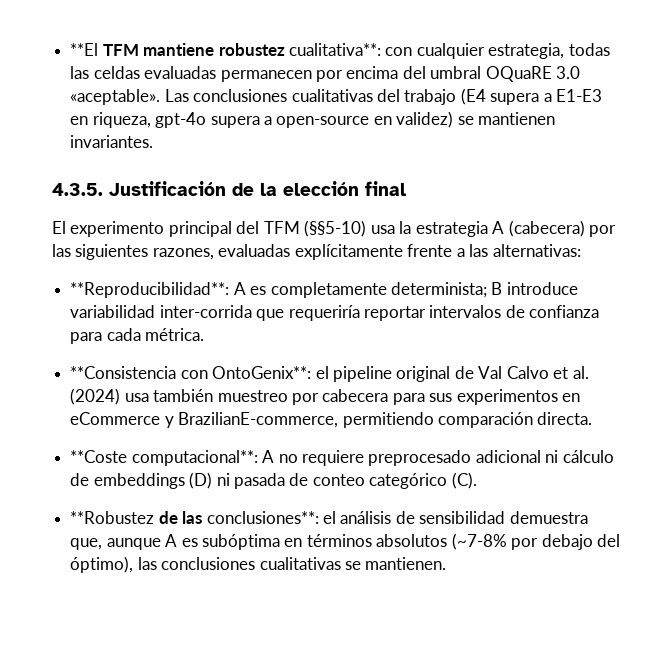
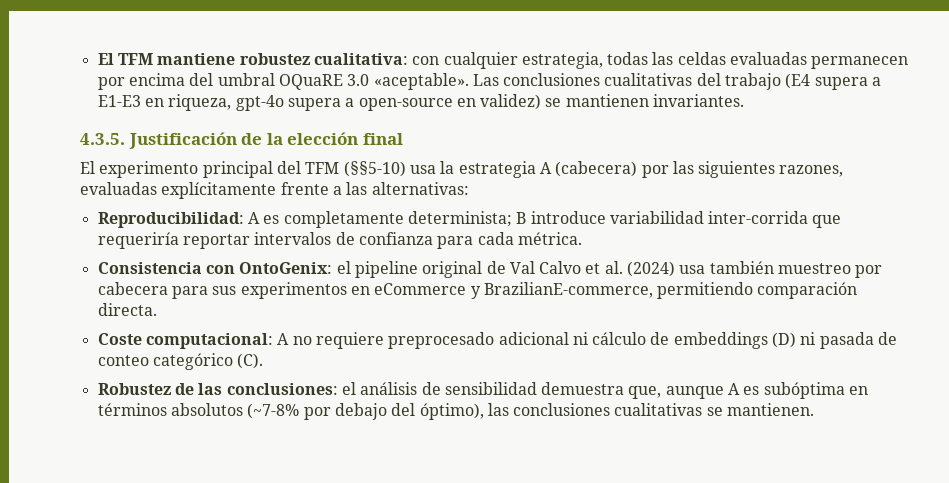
- **El TFM mantiene robustez cualitativa**: con cualquier estrategia, todas las celdas evaluadas permanecen por encima del umbral OQuaRE 3.0 «aceptable».
+ El TFM mantiene robustez cualitativa: con cualquier estrategia, todas las celdas evaluadas permanecen por encima del umbral OQuaRE 3.0 «aceptable».
- **Reproducibilidad**: A es completamente determinista; B introduce variabilidad inter-corrida que requeriría reportar intervalos de confianza para cada métrica.
+ Reproducibilidad: A es completamente determinista; B introduce variabilidad inter-corrida que requeriría reportar intervalos de confianza para cada métrica.
- **Consistencia con OntoGenix**: el pipeline original de Val Calvo et al. (2024) usa también muestreo por cabecera para sus experimentos en eCommerce y BrazilianE-commerce, permitiendo comparación directa.
+ Consistencia con OntoGenix: el pipeline original de Val Calvo et al. (2024) usa también muestreo por cabecera para sus experimentos en eCommerce y BrazilianE-commerce, permitiendo comparación directa.
- **Coste computacional**: A no requiere preprocesado adicional ni cálculo de embeddings (D) ni pasada de conteo categórico (C).
+ Coste computacional: A no requiere preprocesado adicional ni cálculo de embeddings (D) ni pasada de conteo categórico (C).
- **Robustez de las conclusiones**: el análisis de sensibilidad demuestra que, aunque A es subóptima en términos absolutos (~7-8% por debajo del óptimo), las conclusiones cualitativas se mantienen.
+ Robustez de las conclusiones: el análisis de sensibilidad demuestra que, aunque A es subóptima en términos absolutos (~7-8% por debajo del óptimo), las conclusiones cualitativas se mantienen.

